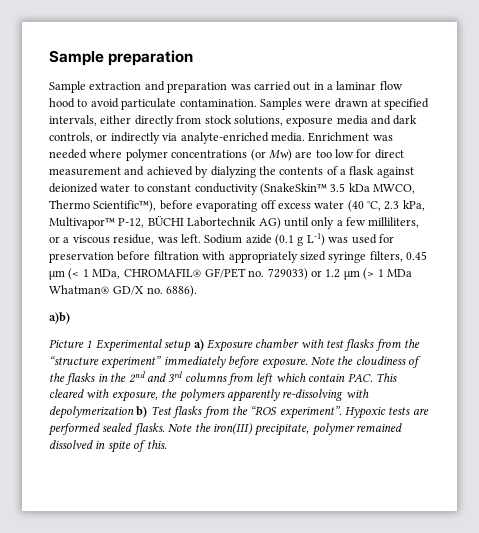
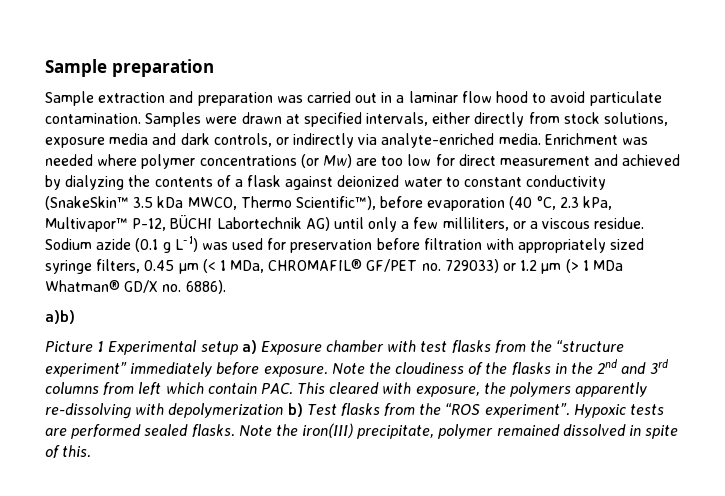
- Enrichment was needed where polymer concentrations (or Mw) are too low for direct measurement and achieved by dialyzing the contents of a flask against deionized water to constant conductivity (SnakeSkin™ 3.5 kDa MWCO, Thermo Scientific™), before evaporating off excess water (40 °C, 2.3 kPa, Multivapor™ P-12, BÜCHI Labortechnik AG) until only a few milliliters, or a viscous residue, was left.
+ Enrichment was needed where polymer concentrations (or Mw) are too low for direct measurement and achieved by dialyzing the contents of a flask against deionized water to constant conductivity (SnakeSkin™ 3.5 kDa MWCO, Thermo Scientific™), before evaporation (40 °C, 2.3 kPa, Multivapor™ P-12, BÜCHI Labortechnik AG) until only a few milliliters, or a viscous residue.

